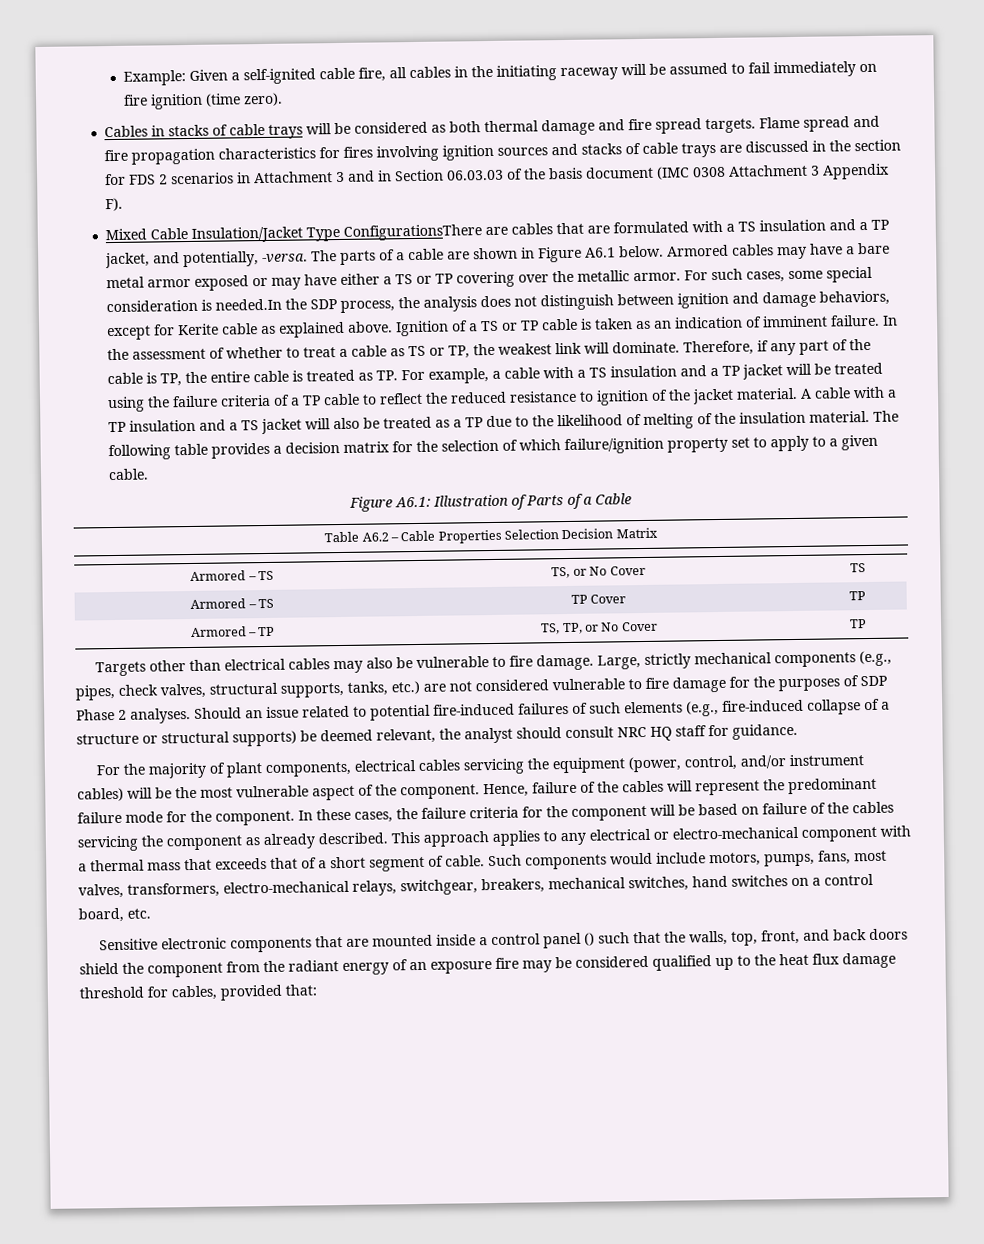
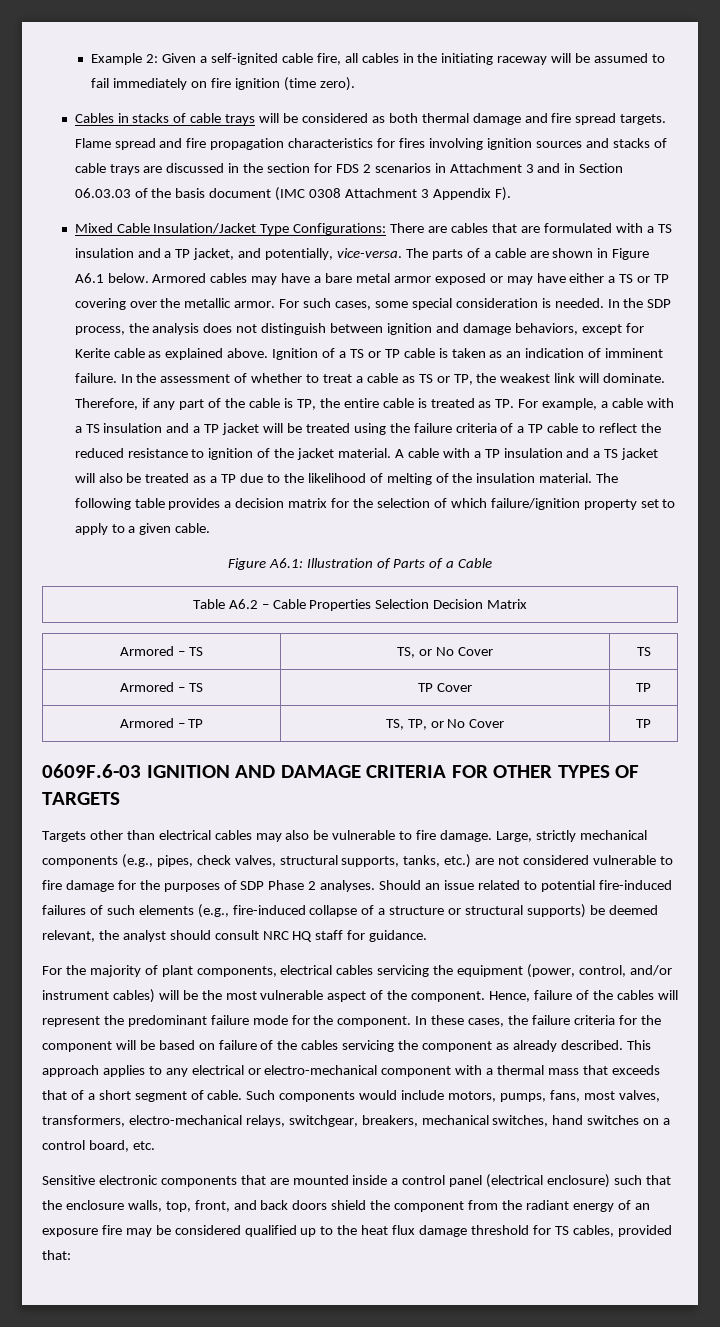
- Example: Given a self-ignited cable fire, all cables in the initiating raceway will be assumed to fail immediately on fire ignition (time zero).
+ Example 2: Given a self-ignited cable fire, all cables in the initiating raceway will be assumed to fail immediately on fire ignition (time zero).
- Mixed Cable Insulation/Jacket Type ConfigurationsThere are cables that are formulated with a TS insulation and a TP jacket, and potentially, -versa.
+ Mixed Cable Insulation/Jacket Type Configurations: There are cables that are formulated with a TS insulation and a TP jacket, and potentially, vice-versa.
- For such cases, some special consideration is needed.In the SDP process, the analysis does not distinguish between ignition and damage behaviors, except for Kerite cable as explained above.
+ For such cases, some special consideration is needed. In the SDP process, the analysis does not distinguish between ignition and damage behaviors, except for Kerite cable as explained above.
+ 0609F.6-03 IGNITION AND DAMAGE CRITERIA FOR OTHER TYPES OF TARGETS
- Sensitive electronic components that are mounted inside a control panel () such that the walls, top, front, and back doors shield the component from the radiant energy of an exposure fire may be considered qualified up to the heat flux damage threshold for cables, provided that:
+ Sensitive electronic components that are mounted inside a control panel (electrical enclosure) such that the enclosure walls, top, front, and back doors shield the component from the radiant energy of an exposure fire may be considered qualified up to the heat flux damage threshold for TS cables, provided that:

